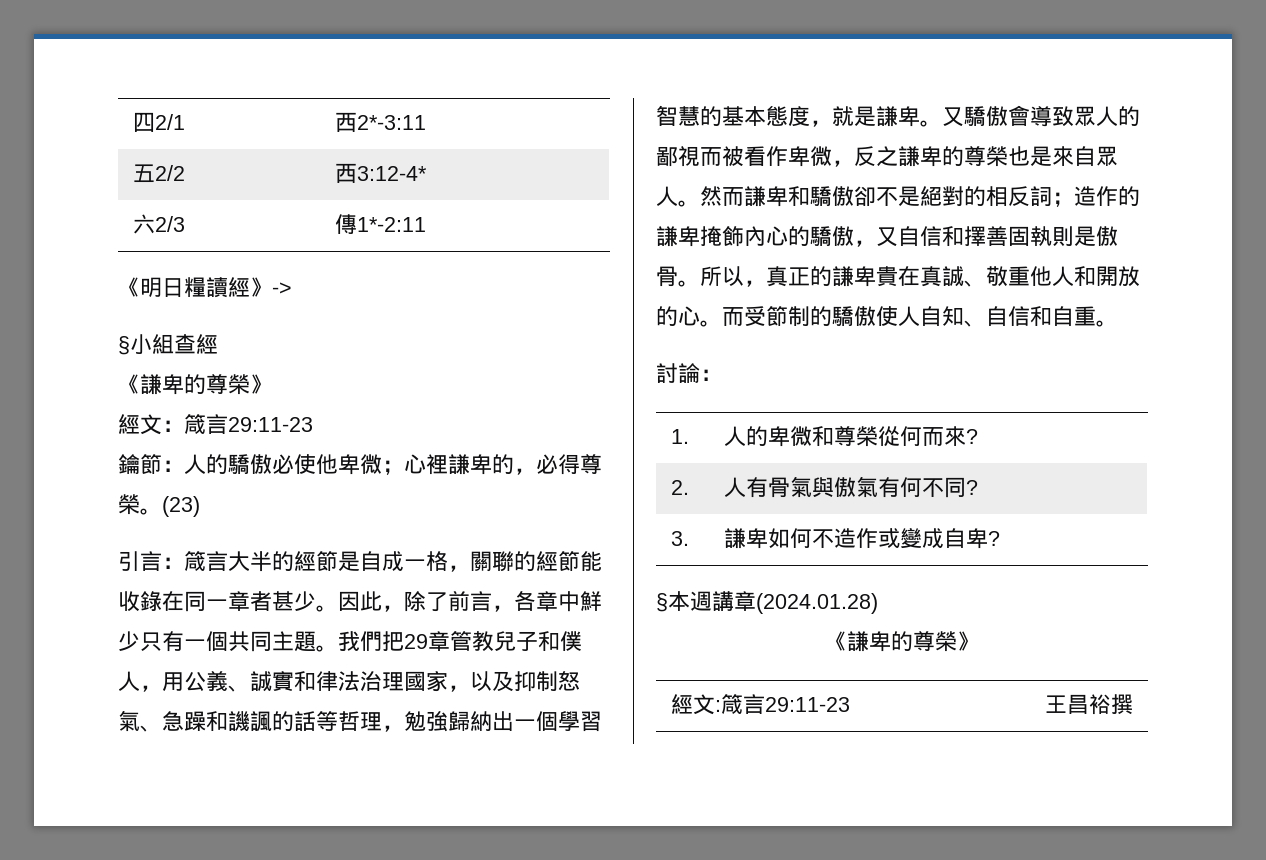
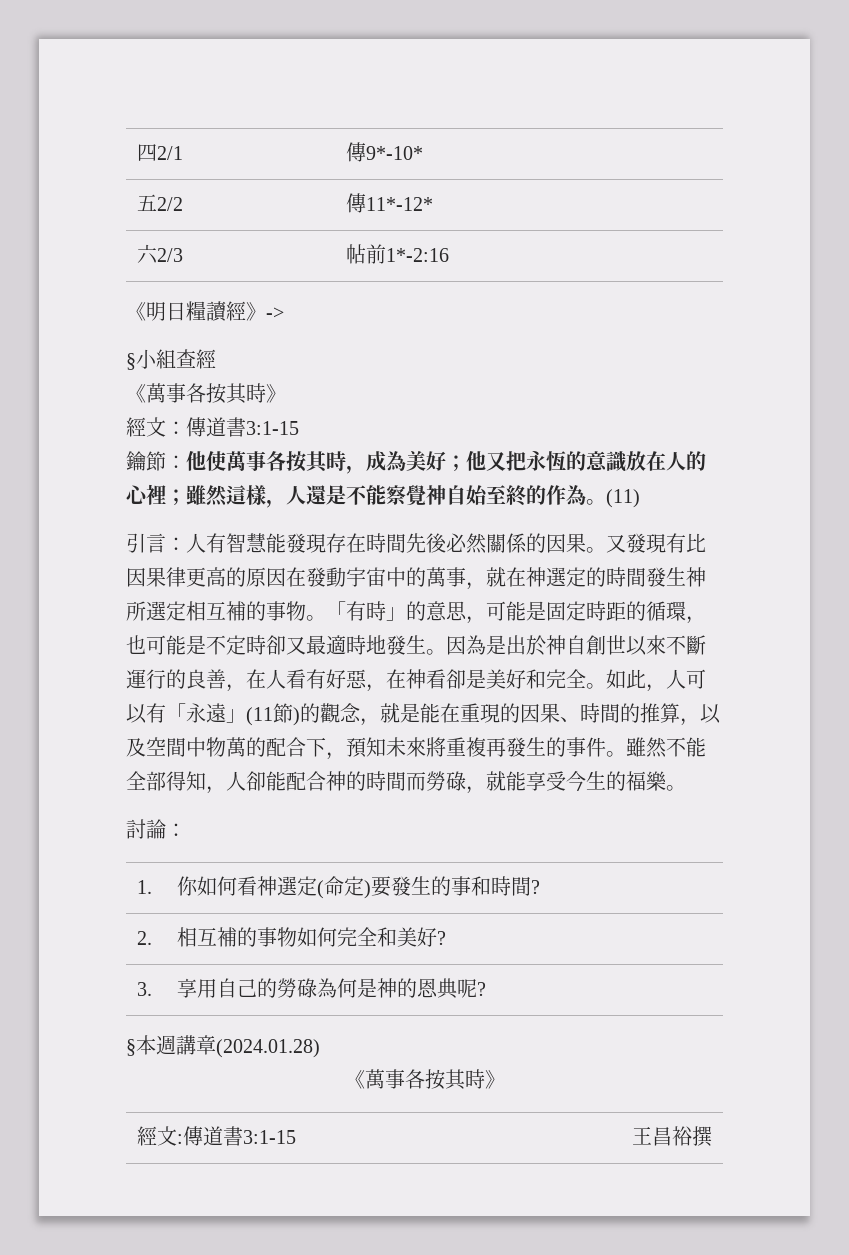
- 四2/1 | 西2*-3:11
+ 四2/1 | 傳9*-10*
- 五2/2 | 西3:12-4*
+ 五2/2 | 傳11*-12*
- 六2/3 | 傳1*-2:11
+ 六2/3 | 帖前1*-2:16
  §小組查經
- 《謙卑的尊榮》
- 經文：箴言29:11-23
+ 《萬事各按其時》
+ 經文：傳道書3:1-15
- 鑰節：人的驕傲必使他卑微；心裡謙卑的，必得尊榮。(23)
- 引言：箴言大半的經節是自成一格，關聯的經節能收錄在同一章者甚少。因此，除了前言，各章中鮮少只有一個共同主題。我們把29章管教兒子和僕人，用公義、誠實和律法治理國家，以及抑制怒氣、急躁和譏諷的話等哲理，勉強歸納出一個學習智慧的基本態度，就是謙卑。又驕傲會導致眾人的鄙視而被看作卑微，反之謙卑的尊榮也是來自眾人。然而謙卑和驕傲卻不是絕對的相反詞；造作的謙卑掩飾內心的驕傲，又自信和擇善固執則是傲骨。所以，真正的謙卑貴在真誠、敬重他人和開放的心。而受節制的驕傲使人自知、自信和自重。
+ 鑰節：他使萬事各按其時，成為美好；他又把永恆的意識放在人的心裡；雖然這樣，人還是不能察覺神自始至終的作為。(11)
+ 引言：人有智慧能發現存在時間先後必然關係的因果。又發現有比因果律更高的原因在發動宇宙中的萬事，就在神選定的時間發生神所選定相互補的事物。「有時」的意思，可能是固定時距的循環，也可能是不定時卻又最適時地發生。因為是出於神自創世以來不斷運行的良善，在人看有好惡，在神看卻是美好和完全。如此，人可以有「永遠」(11節)的觀念，就是能在重現的因果、時間的推算，以及空間中物萬的配合下，預知未來將重複再發生的事件。雖然不能全部得知，人卻能配合神的時間而勞碌，就能享受今生的福樂。
  討論：
- 1. | 人的卑微和尊榮從何而來?
- 2. | 人有骨氣與傲氣有何不同?
- 3. | 謙卑如何不造作或變成自卑?
+ 1. | 你如何看神選定(命定)要發生的事和時間?
+ 2. | 相互補的事物如何完全和美好?
+ 3. | 享用自己的勞碌為何是神的恩典呢?
  §本週講章(2024.01.28)
- 《謙卑的尊榮》
- 經文:箴言29:11-23 | 王昌裕撰
+ 《萬事各按其時》
+ 經文:傳道書3:1-15 | 王昌裕撰

